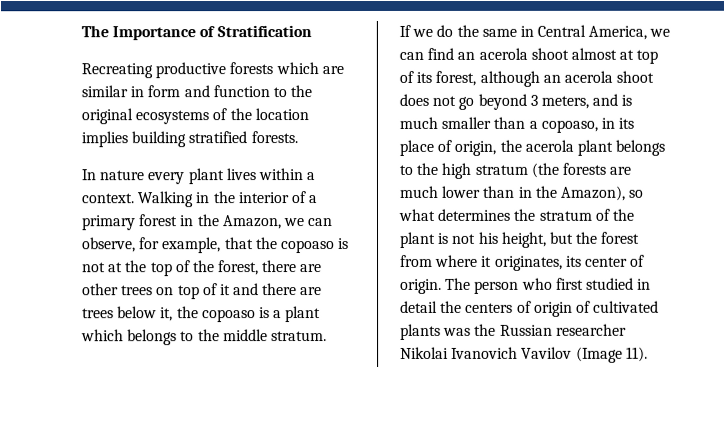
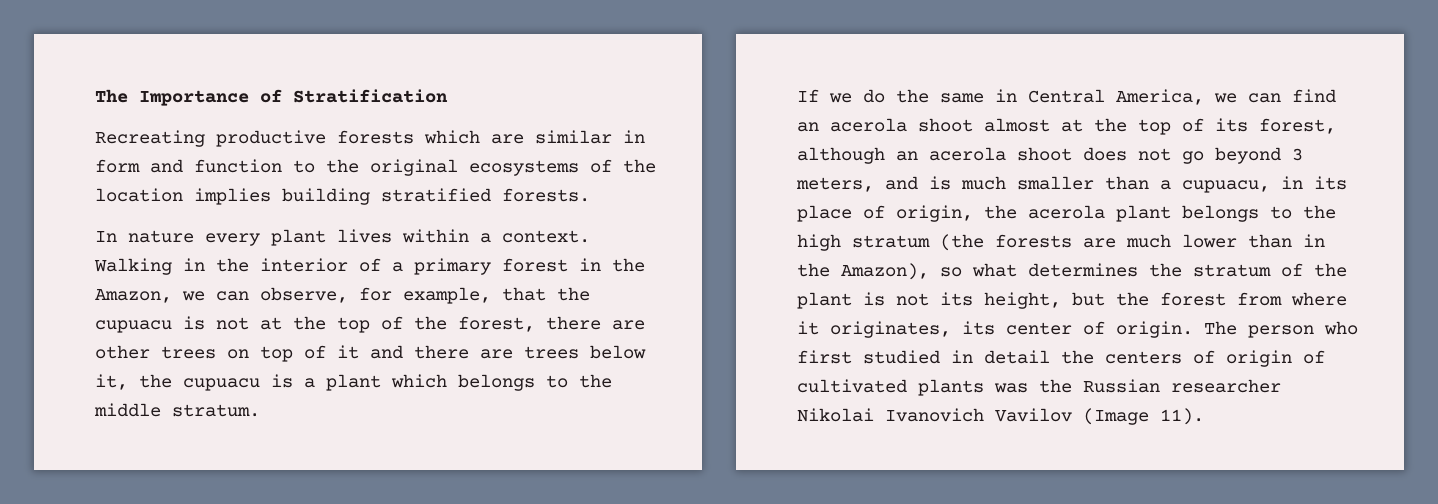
- Walking in the interior of a primary forest in the Amazon, we can observe, for example, that the copoaso is not at the top of the forest, there are other trees on top of it and there are trees below it, the copoaso is a plant which belongs to the middle stratum.
+ Walking in the interior of a primary forest in the Amazon, we can observe, for example, that the cupuacu is not at the top of the forest, there are other trees on top of it and there are trees below it, the cupuacu is a plant which belongs to the middle stratum.
- If we do the same in Central America, we can find an acerola shoot almost at top of its forest, although an acerola shoot does not go beyond 3 meters, and is much smaller than a copoaso, in its place of origin, the acerola plant belongs to the high stratum (the forests are much lower than in the Amazon), so what determines the stratum of the plant is not his height, but the forest from where it originates, its center of origin.
+ If we do the same in Central America, we can find an acerola shoot almost at the top of its forest, although an acerola shoot does not go beyond 3 meters, and is much smaller than a cupuacu, in its place of origin, the acerola plant belongs to the high stratum (the forests are much lower than in the Amazon), so what determines the stratum of the plant is not its height, but the forest from where it originates, its center of origin.

